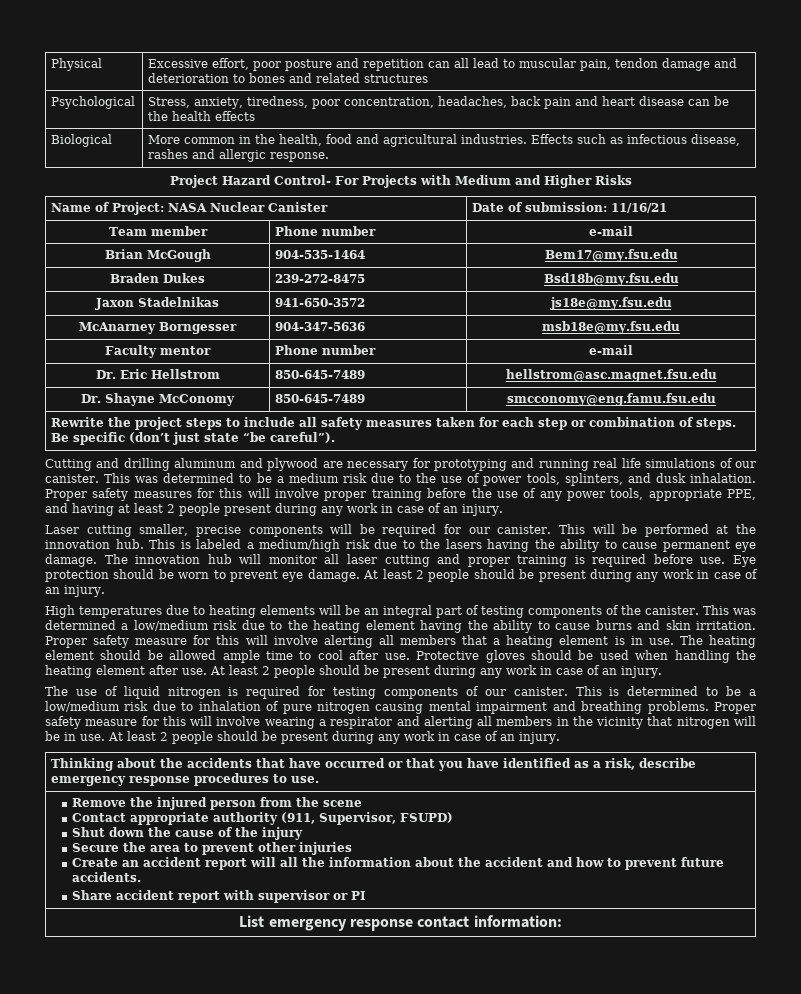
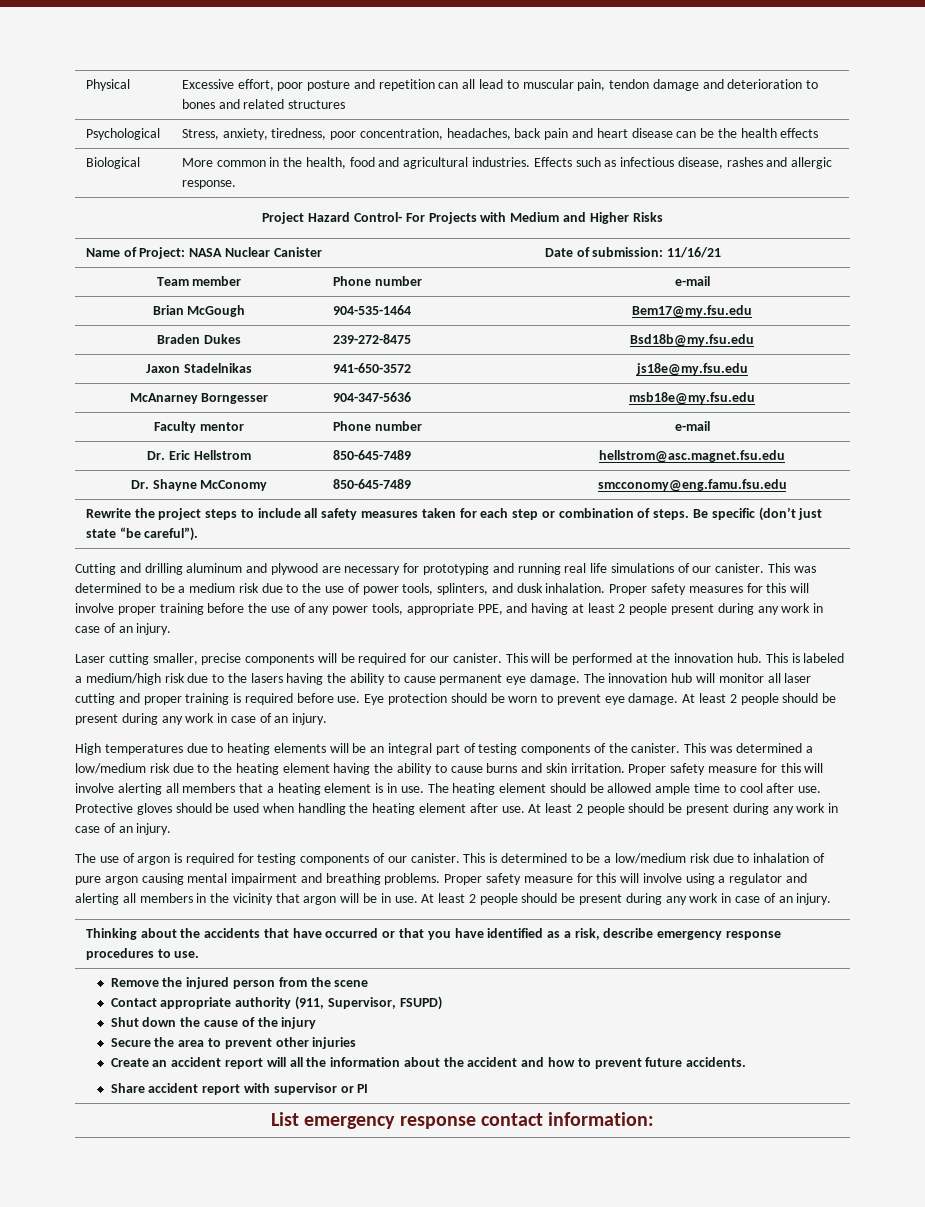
- The use of liquid nitrogen is required for testing components of our canister.
+ The use of argon is required for testing components of our canister.
- This is determined to be a low/medium risk due to inhalation of pure nitrogen causing mental impairment and breathing problems.
+ This is determined to be a low/medium risk due to inhalation of pure argon causing mental impairment and breathing problems.
- Proper safety measure for this will involve wearing a respirator and alerting all members in the vicinity that nitrogen will be in use.
+ Proper safety measure for this will involve using a regulator and alerting all members in the vicinity that argon will be in use.

